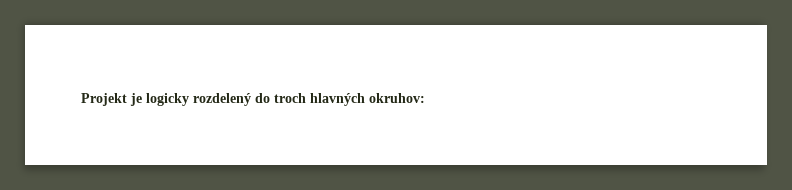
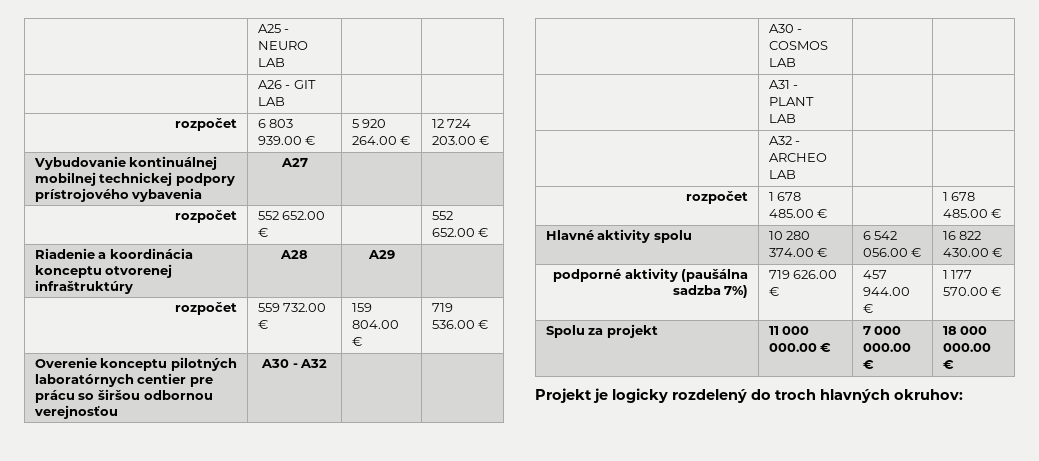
+ | A25 - NEURO LAB | |
+ | A26 - GIT LAB | |
+ rozpočet | 6 803 939.00 € | 5 920 264.00 € | 12 724 203.00 €
+ Vybudovanie kontinuálnej mobilnej technickej podpory prístrojového vybavenia | A27 | |
+ rozpočet | 552 652.00 € | | 552 652.00 €
+ Riadenie a koordinácia konceptu otvorenej infraštruktúry | A28 | A29 |
+ rozpočet | 559 732.00 € | 159 804.00 € | 719 536.00 €
+ Overenie konceptu pilotných laboratórnych centier pre prácu so širšou odbornou verejnosťou | A30 - A32 | |
+ | A30 - COSMOS LAB | |
+ | A31 - PLANT LAB | |
+ | A32 - ARCHEO LAB | |
+ rozpočet | 1 678 485.00 € | | 1 678 485.00 €
+ Hlavné aktivity spolu | 10 280 374.00 € | 6 542 056.00 € | 16 822 430.00 €
+ podporné aktivity (paušálna sadzba 7%) | 719 626.00 € | 457 944.00 € | 1 177 570.00 €
+ Spolu za projekt | 11 000 000.00 € | 7 000 000.00 € | 18 000 000.00 €

